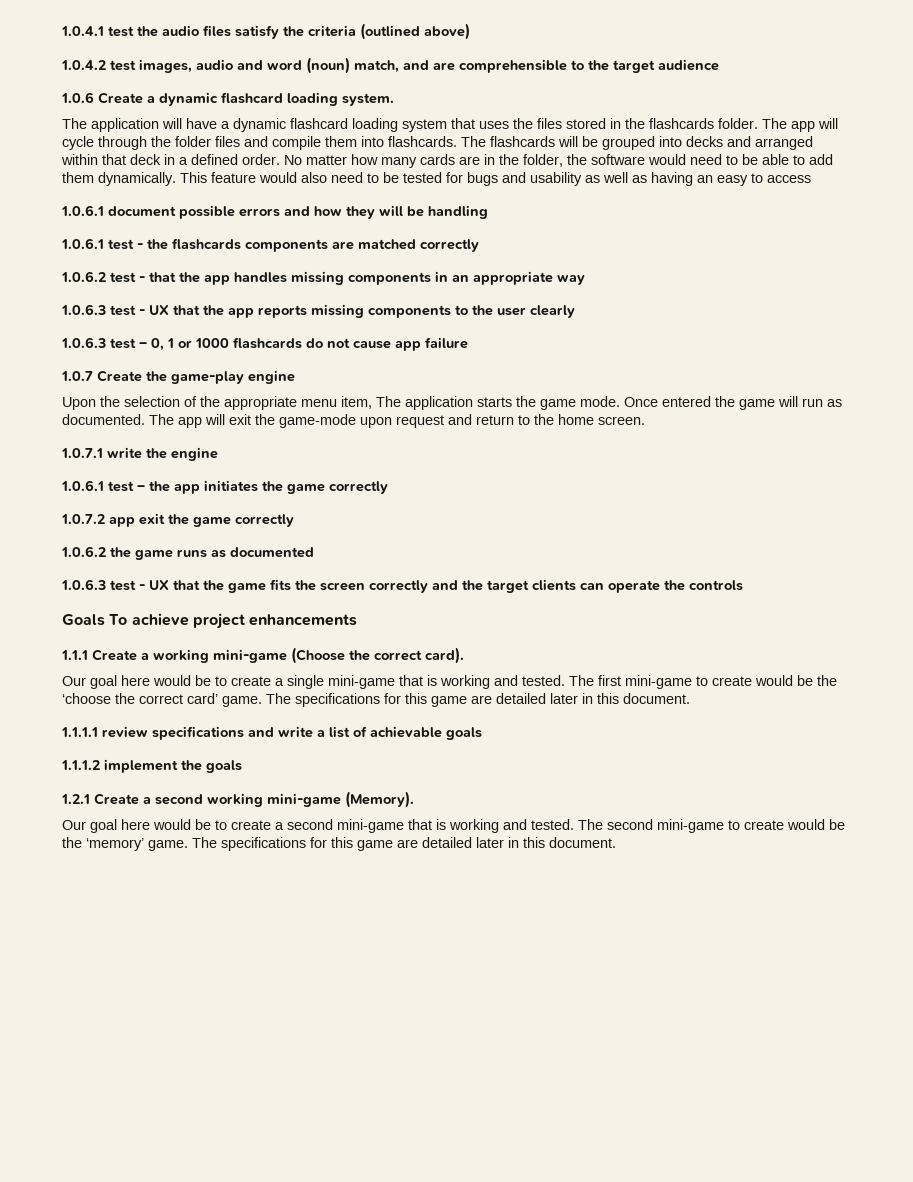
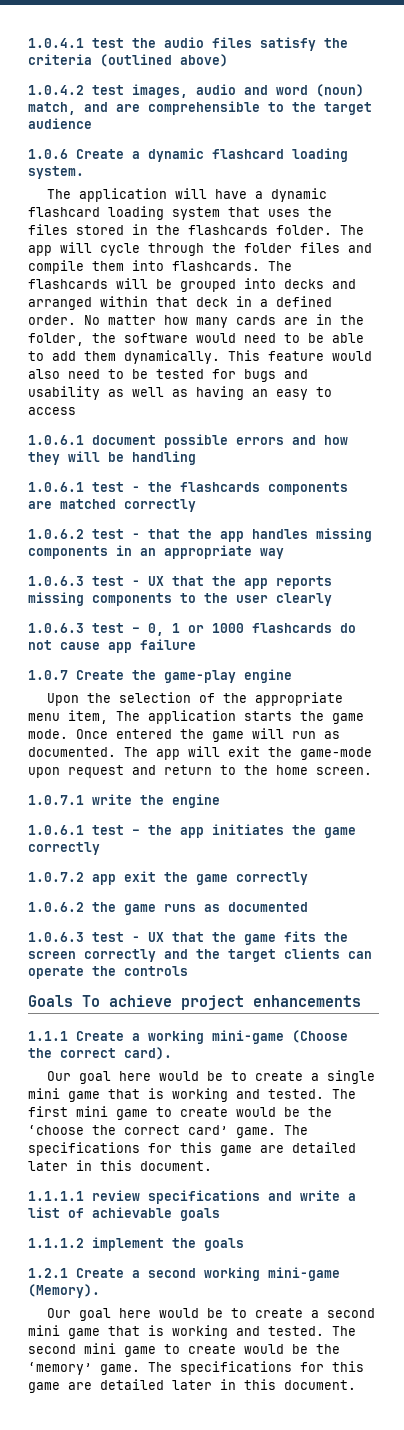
- Our goal here would be to create a single mini-game that is working and tested.
+ Our goal here would be to create a single mini game that is working and tested.
- The first mini-game to create would be the ‘choose the correct card’ game.
+ The first mini game to create would be the ‘choose the correct card’ game.
- Our goal here would be to create a second mini-game that is working and tested.
+ Our goal here would be to create a second mini game that is working and tested.
- The second mini-game to create would be the ‘memory’ game.
+ The second mini game to create would be the ‘memory’ game.

